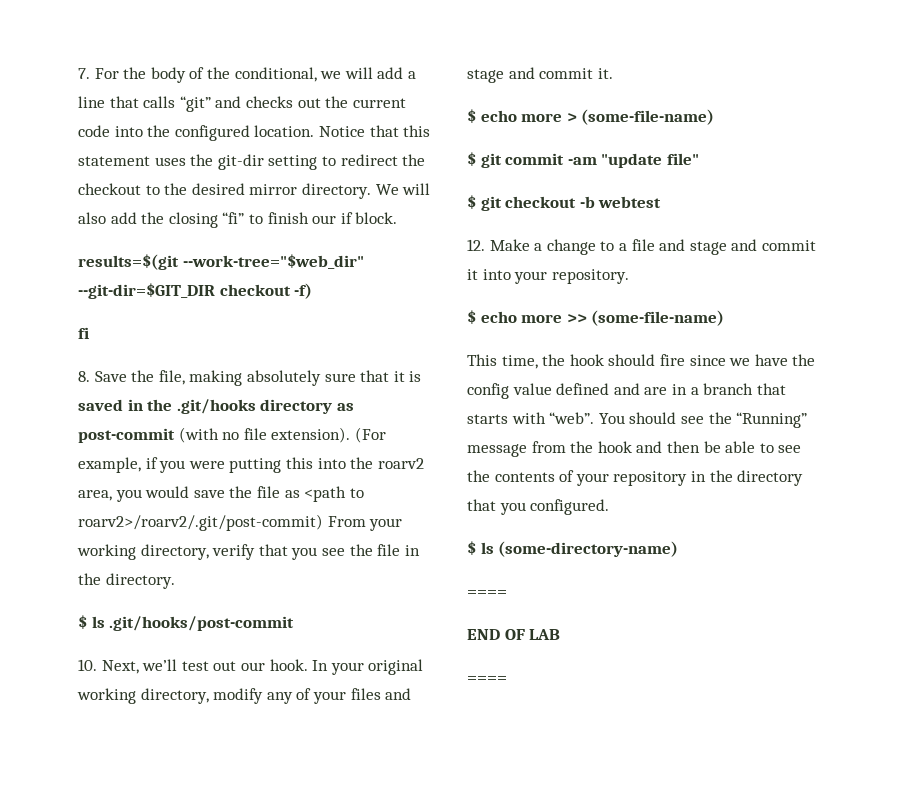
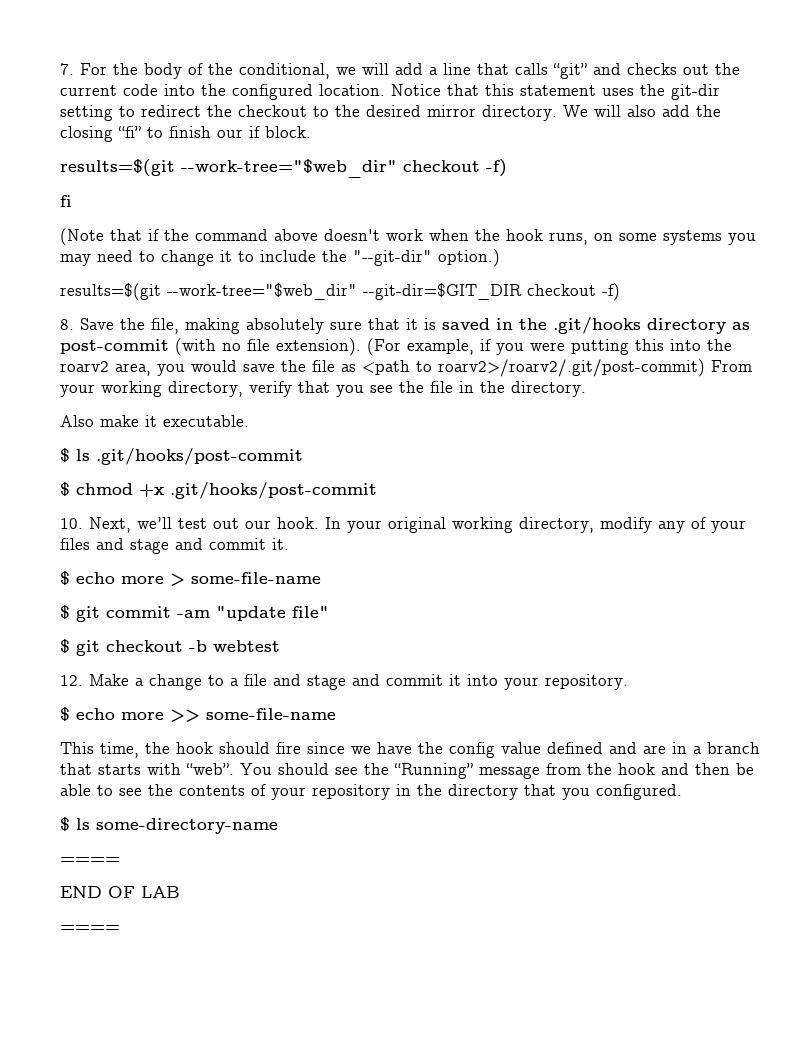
- results=$(git --work-tree="$web_dir" --git-dir=$GIT_DIR checkout -f)
+ results=$(git --work-tree="$web_dir" checkout -f)
+ (Note that if the command above doesn't work when the hook runs, on some systems you may need to change it to include the "--git-dir" option.)
+ results=$(git --work-tree="$web_dir" --git-dir=$GIT_DIR checkout -f)
+ Also make it executable.
+ $ chmod +x .git/hooks/post-commit
- $ echo more > (some-file-name)
+ $ echo more > some-file-name
- $ echo more >> (some-file-name)
+ $ echo more >> some-file-name
- $ ls (some-directory-name)
+ $ ls some-directory-name

